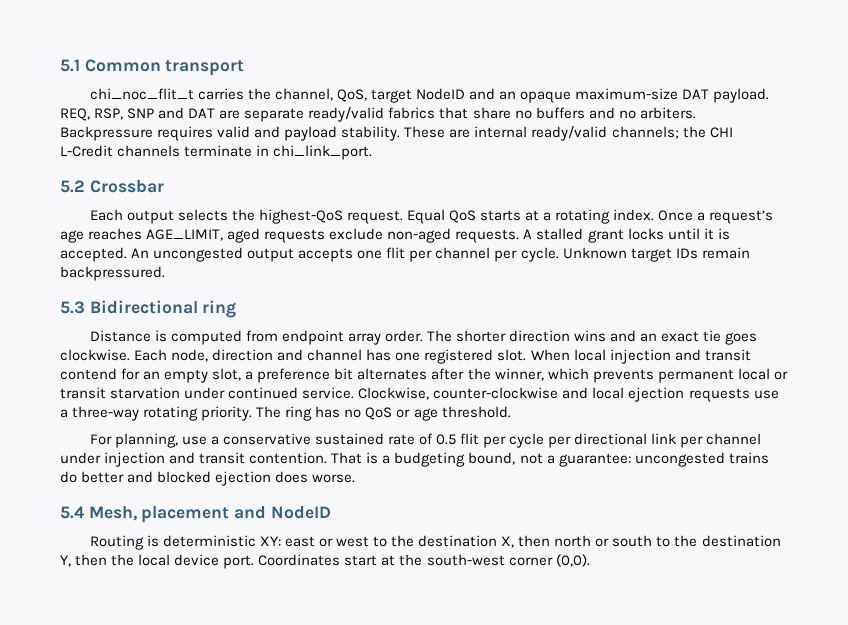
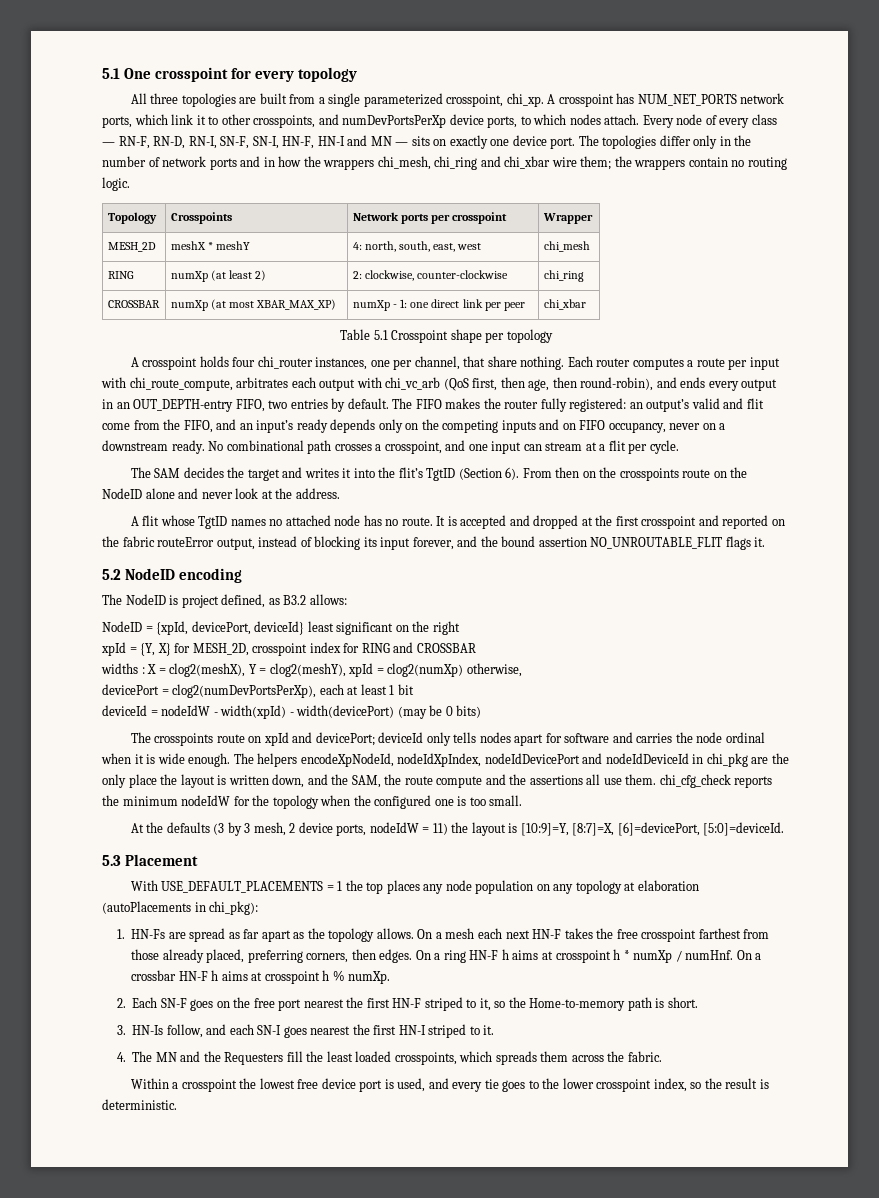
- 5.1 Common transport
- chi_noc_flit_t carries the channel, QoS, target NodeID and an opaque maximum-size DAT payload. REQ, RSP, SNP and DAT are separate ready/valid fabrics that share no buffers and no arbiters. Backpressure requires valid and payload stability. These are internal ready/valid channels; the CHI L-Credit channels terminate in chi_link_port.
- 5.2 Crossbar
- Each output selects the highest-QoS request. Equal QoS starts at a rotating index. Once a request’s age reaches AGE_LIMIT, aged requests exclude non-aged requests. A stalled grant locks until it is accepted. An uncongested output accepts one flit per channel per cycle. Unknown target IDs remain backpressured.
- 5.3 Bidirectional ring
- Distance is computed from endpoint array order. The shorter direction wins and an exact tie goes clockwise. Each node, direction and channel has one registered slot. When local injection and transit contend for an empty slot, a preference bit alternates after the winner, which prevents permanent local or transit starvation under continued service. Clockwise, counter-clockwise and local ejection requests use a three-way rotating priority. The ring has no QoS or age threshold.
- For planning, use a conservative sustained rate of 0.5 flit per cycle per directional link per channel under injection and transit contention. That is a budgeting bound, not a guarantee: uncongested trains do better and blocked ejection does worse.
- 5.4 Mesh, placement and NodeID
- Routing is deterministic XY: east or west to the destination X, then north or south to the destination Y, then the local device port. Coordinates start at the south-west corner (0,0).
+ 5.1 One crosspoint for every topology
+ All three topologies are built from a single parameterized crosspoint, chi_xp. A crosspoint has NUM_NET_PORTS network ports, which link it to other crosspoints, and numDevPortsPerXp device ports, to which nodes attach. Every node of every class — RN-F, RN-D, RN-I, SN-F, SN-I, HN-F, HN-I and MN — sits on exactly one device port. The topologies differ only in the number of network ports and in how the wrappers chi_mesh, chi_ring and chi_xbar wire them; the wrappers contain no routing logic.
+ Topology | Crosspoints | Network ports per crosspoint | Wrapper
+ MESH_2D | meshX * meshY | 4: north, south, east, west | chi_mesh
+ RING | numXp (at least 2) | 2: clockwise, counter-clockwise | chi_ring
+ CROSSBAR | numXp (at most XBAR_MAX_XP) | numXp - 1: one direct link per peer | chi_xbar
+ Table 5.1 Crosspoint shape per topology
+ A crosspoint holds four chi_router instances, one per channel, that share nothing. Each router computes a route per input with chi_route_compute, arbitrates each output with chi_vc_arb (QoS first, then age, then round-robin), and ends every output in an OUT_DEPTH-entry FIFO, two entries by default. The FIFO makes the router fully registered: an output’s valid and flit come from the FIFO, and an input’s ready depends only on the competing inputs and on FIFO occupancy, never on a downstream ready. No combinational path crosses a crosspoint, and one input can stream at a flit per cycle.
+ The SAM decides the target and writes it into the flit’s TgtID (Section 6). From then on the crosspoints route on the NodeID alone and never look at the address.
+ A flit whose TgtID names no attached node has no route. It is accepted and dropped at the first crosspoint and reported on the fabric routeError output, instead of blocking its input forever, and the bound assertion NO_UNROUTABLE_FLIT flags it.
+ 5.2 NodeID encoding
+ The NodeID is project defined, as B3.2 allows:
+ NodeID = {xpId, devicePort, deviceId} least significant on the right
+ xpId = {Y, X} for MESH_2D, crosspoint index for RING and CROSSBAR
+ widths : X = clog2(meshX), Y = clog2(meshY), xpId = clog2(numXp) otherwise,
+ devicePort = clog2(numDevPortsPerXp), each at least 1 bit
+ deviceId = nodeIdW - width(xpId) - width(devicePort) (may be 0 bits)
+ The crosspoints route on xpId and devicePort; deviceId only tells nodes apart for software and carries the node ordinal when it is wide enough. The helpers encodeXpNodeId, nodeIdXpIndex, nodeIdDevicePort and nodeIdDeviceId in chi_pkg are the only place the layout is written down, and the SAM, the route compute and the assertions all use them. chi_cfg_check reports the minimum nodeIdW for the topology when the configured one is too small.
+ At the defaults (3 by 3 mesh, 2 device ports, nodeIdW = 11) the layout is [10:9]=Y, [8:7]=X, [6]=devicePort, [5:0]=deviceId.
+ 5.3 Placement
+ With USE_DEFAULT_PLACEMENTS = 1 the top places any node population on any topology at elaboration (autoPlacements in chi_pkg):
+ 1. HN-Fs are spread as far apart as the topology allows. On a mesh each next HN-F takes the free crosspoint farthest from those already placed, preferring corners, then edges. On a ring HN-F h aims at crosspoint h * numXp / numHnf. On a crossbar HN-F h aims at crosspoint h % numXp.
+ 2. Each SN-F goes on the free port nearest the first HN-F striped to it, so the Home-to-memory path is short.
+ 3. HN-Is follow, and each SN-I goes nearest the first HN-I striped to it.
+ 4. The MN and the Requesters fill the least loaded crosspoints, which spreads them across the fabric.
+ Within a crosspoint the lowest free device port is used, and every tie goes to the lower crosspoint index, so the result is deterministic.

